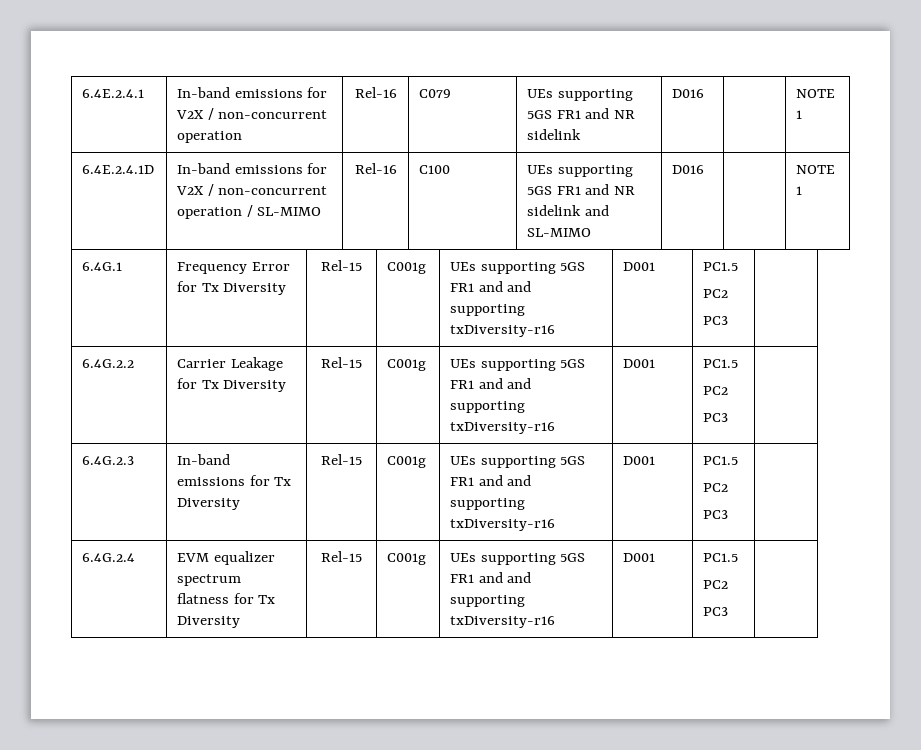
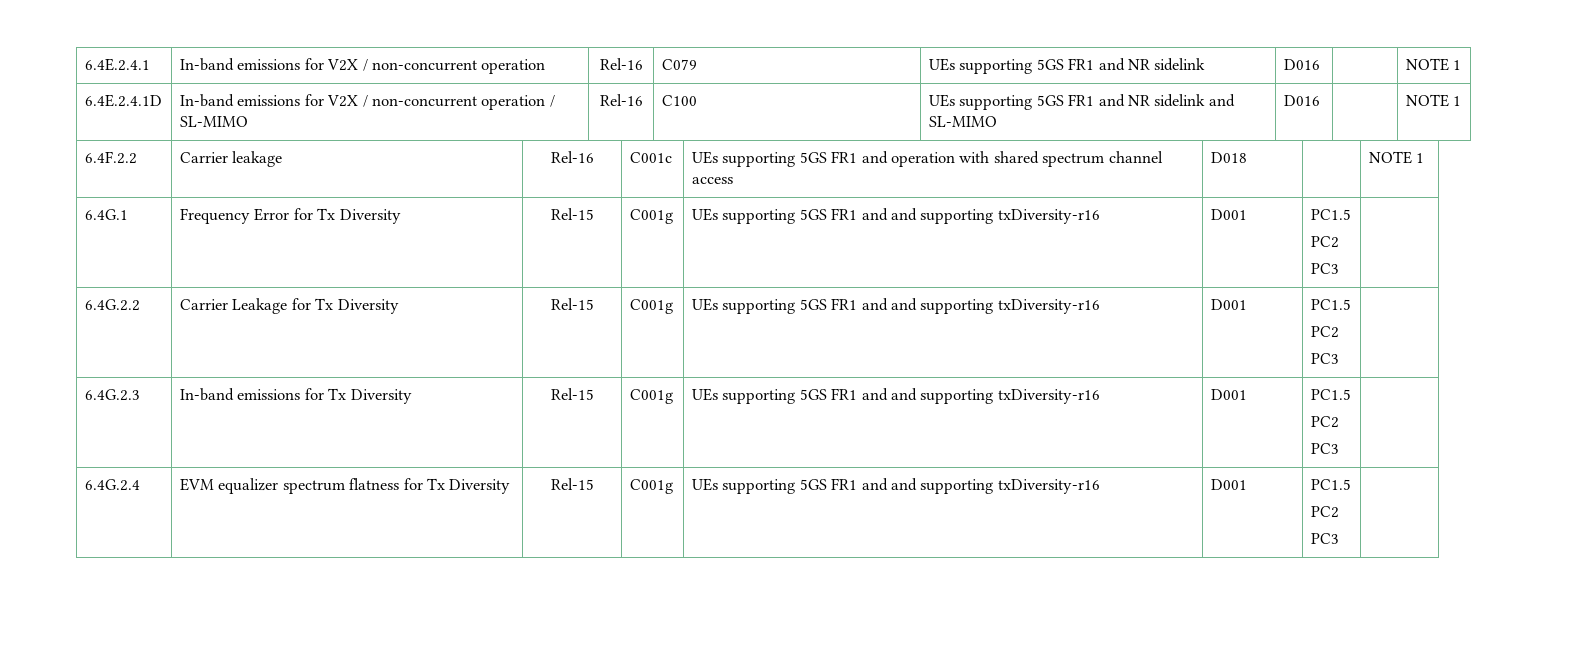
+ 6.4F.2.2 | Carrier leakage | Rel-16 | C001c | UEs supporting 5GS FR1 and operation with shared spectrum channel access | D018 | | NOTE 1

